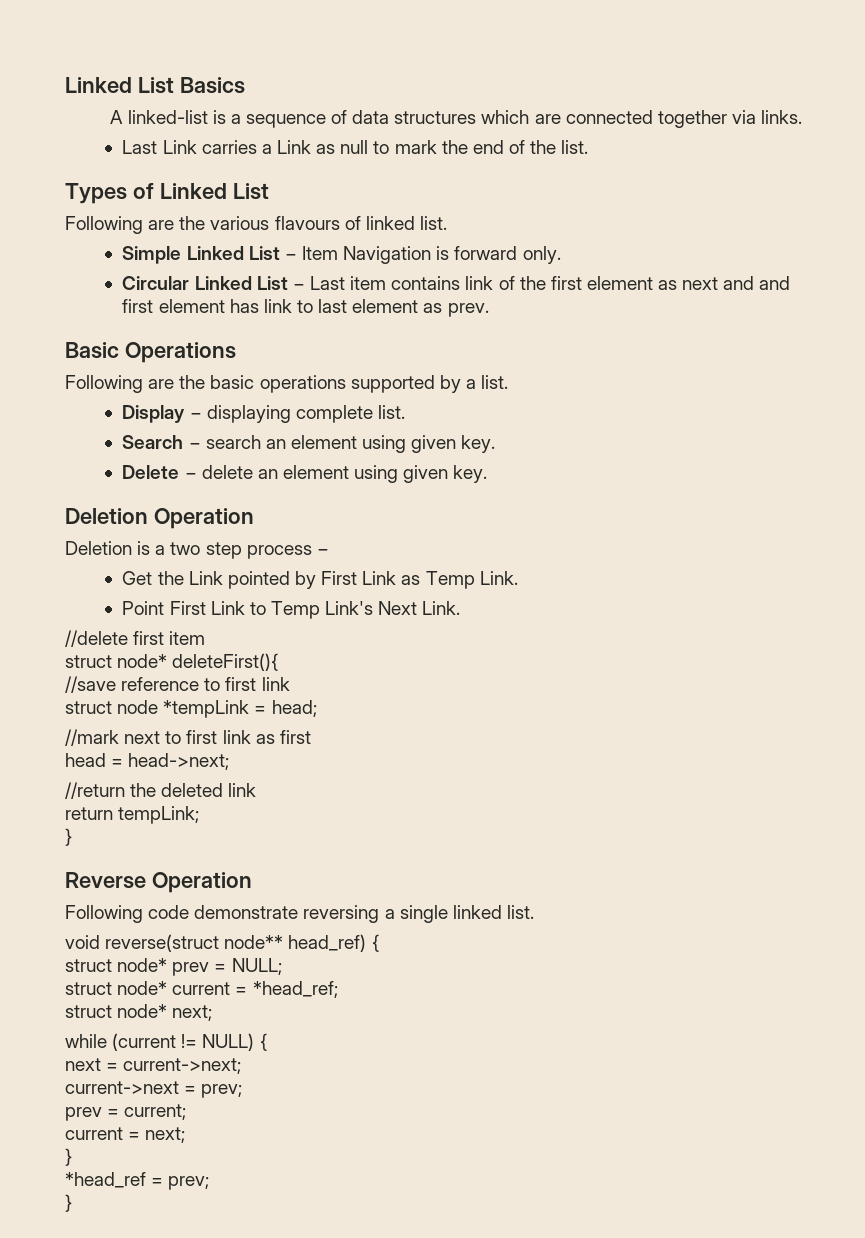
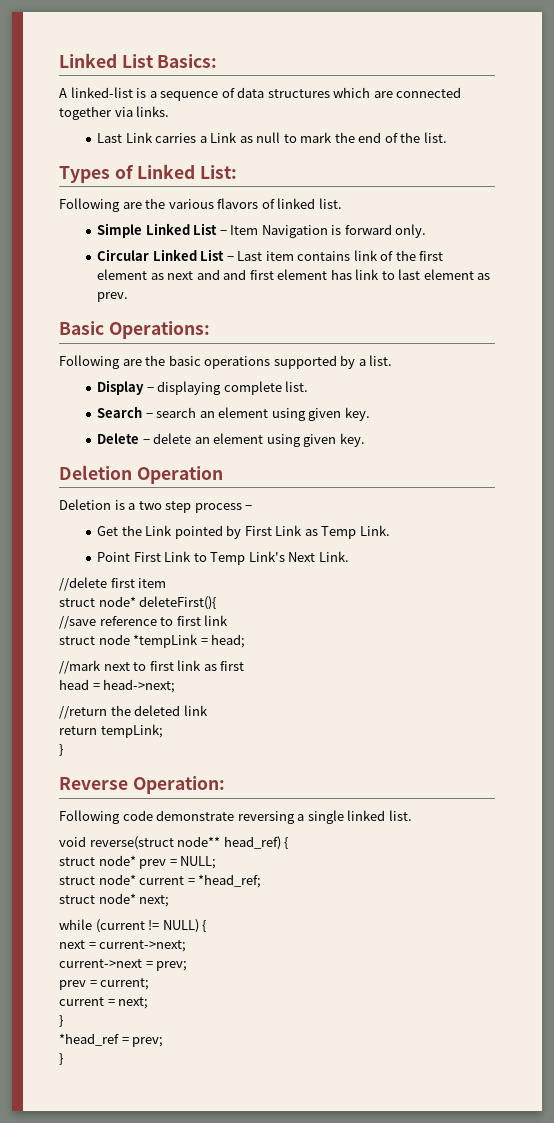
- Linked List Basics
+ Linked List Basics:
- Types of Linked List
+ Types of Linked List:
- Following are the various flavours of linked list.
+ Following are the various flavors of linked list.
- Basic Operations
+ Basic Operations:
- Reverse Operation
+ Reverse Operation:

